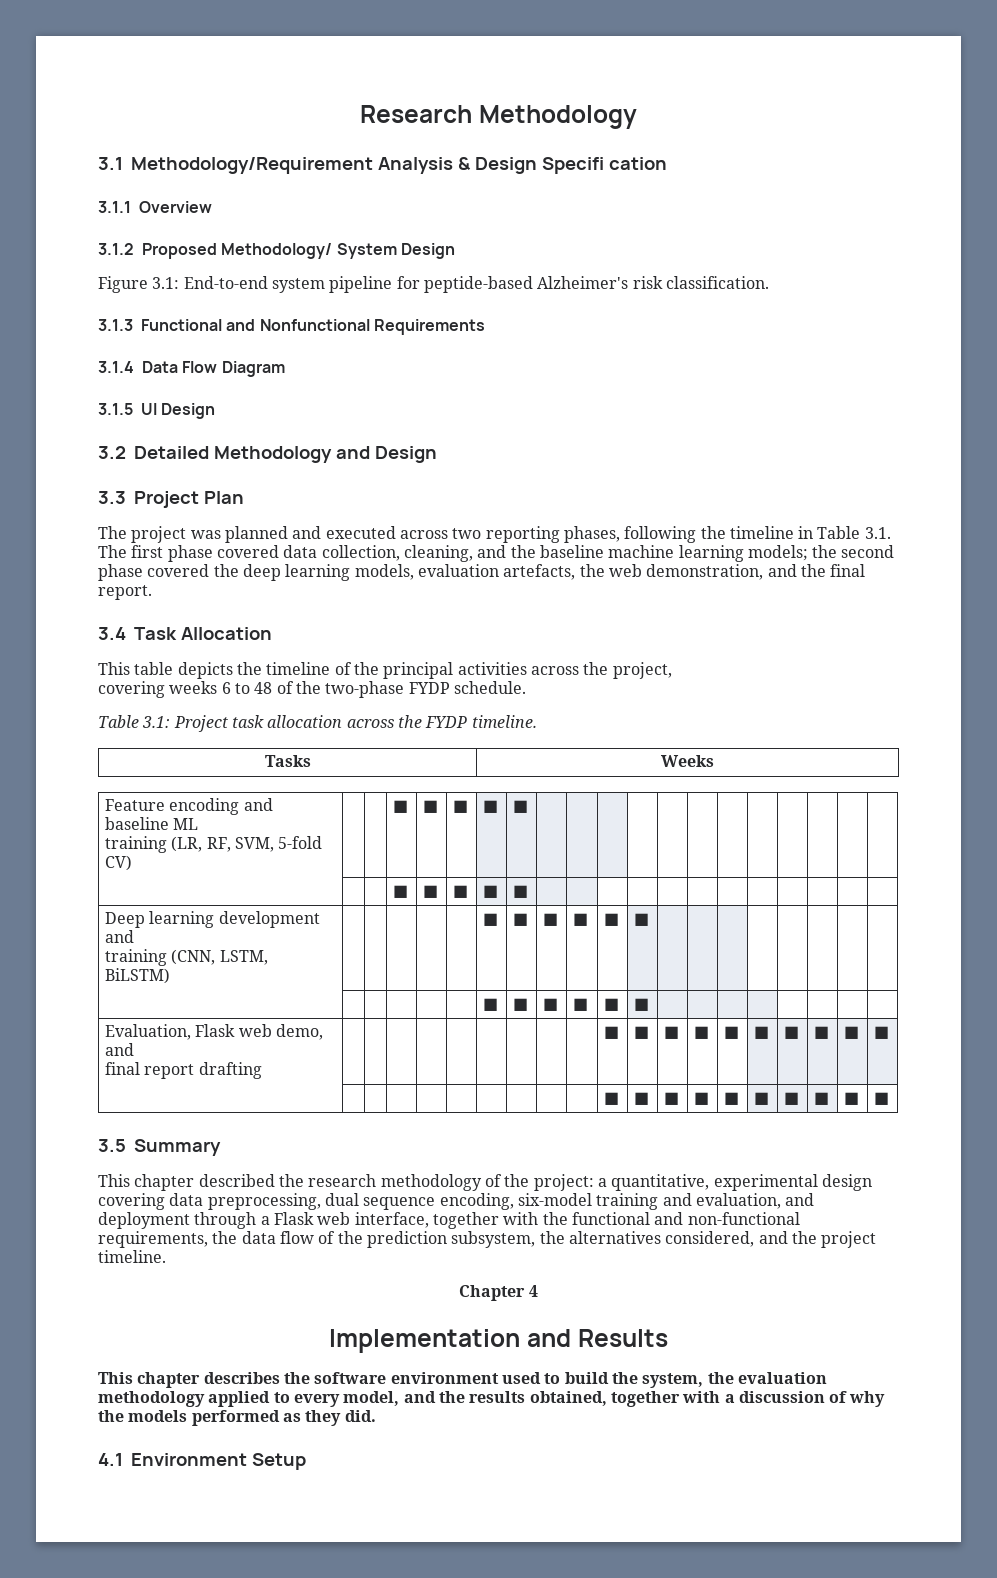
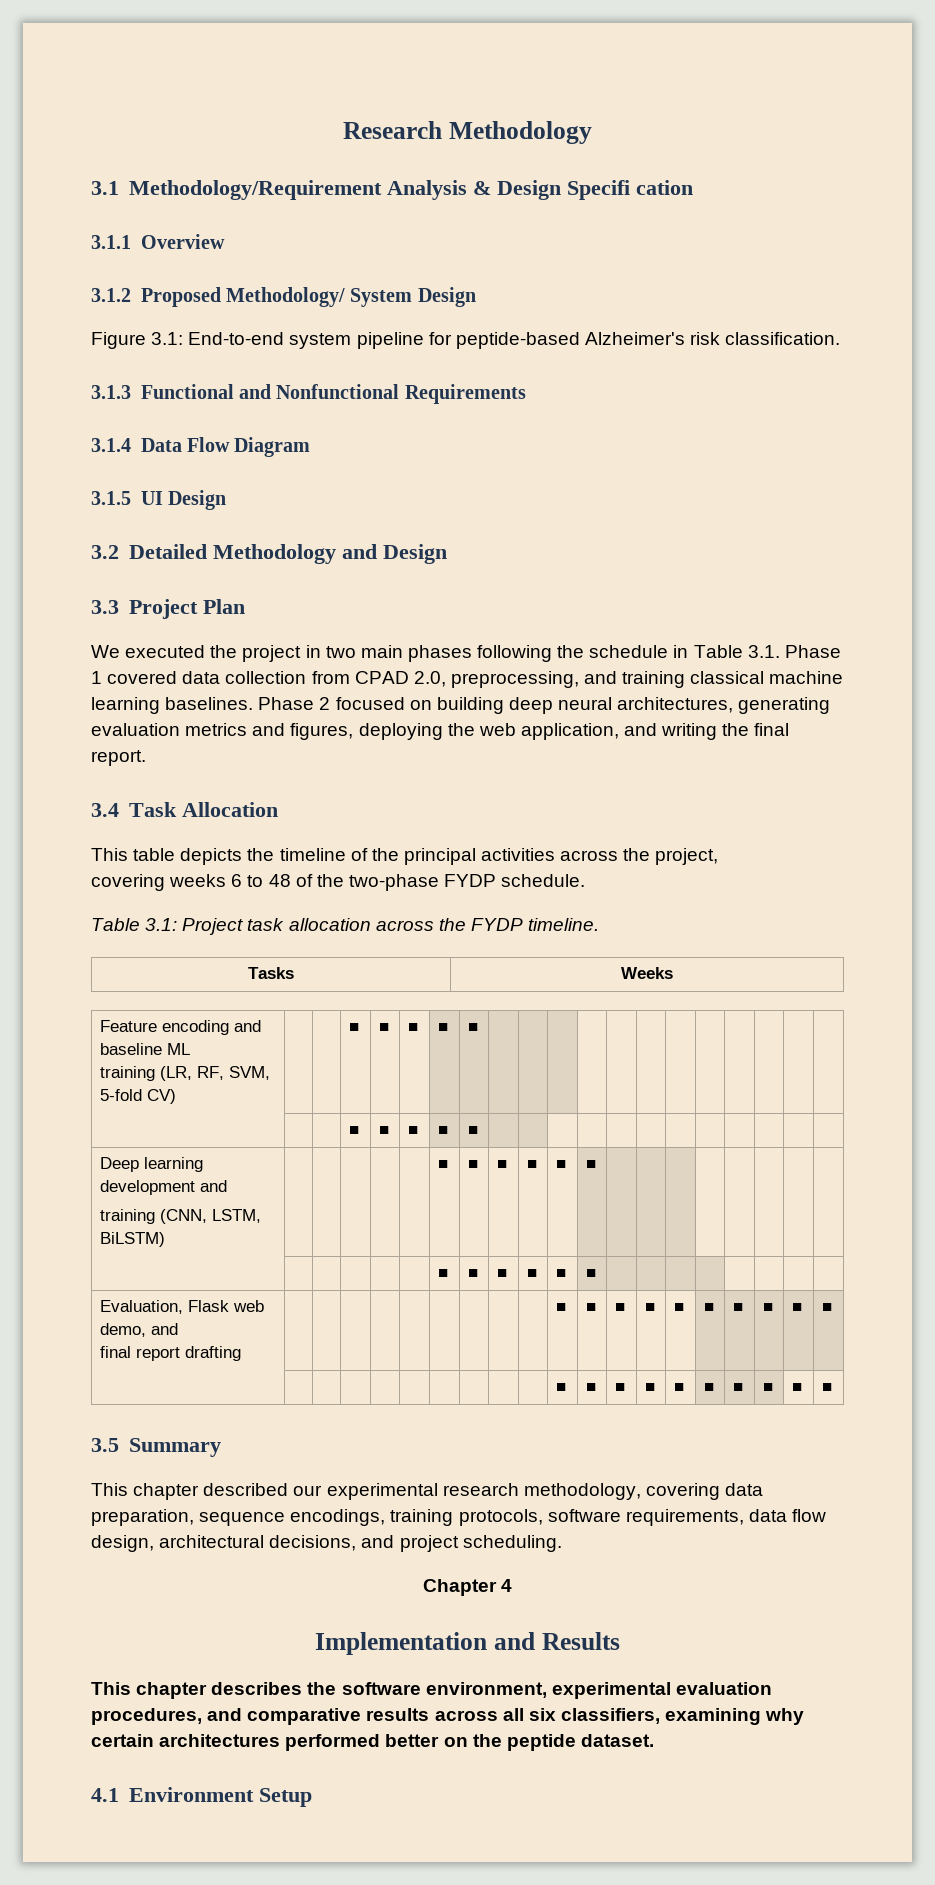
- The project was planned and executed across two reporting phases, following the timeline in Table 3.1. The first phase covered data collection, cleaning, and the baseline machine learning models; the second phase covered the deep learning models, evaluation artefacts, the web demonstration, and the final report.
+ We executed the project in two main phases following the schedule in Table 3.1. Phase 1 covered data collection from CPAD 2.0, preprocessing, and training classical machine learning baselines. Phase 2 focused on building deep neural architectures, generating evaluation metrics and figures, deploying the web application, and writing the final report.
- This chapter described the research methodology of the project: a quantitative, experimental design covering data preprocessing, dual sequence encoding, six-model training and evaluation, and deployment through a Flask web interface, together with the functional and non-functional requirements, the data flow of the prediction subsystem, the alternatives considered, and the project timeline.
+ This chapter described our experimental research methodology, covering data preparation, sequence encodings, training protocols, software requirements, data flow design, architectural decisions, and project scheduling.
- This chapter describes the software environment used to build the system, the evaluation methodology applied to every model, and the results obtained, together with a discussion of why the models performed as they did.
+ This chapter describes the software environment, experimental evaluation procedures, and comparative results across all six classifiers, examining why certain architectures performed better on the peptide dataset.

